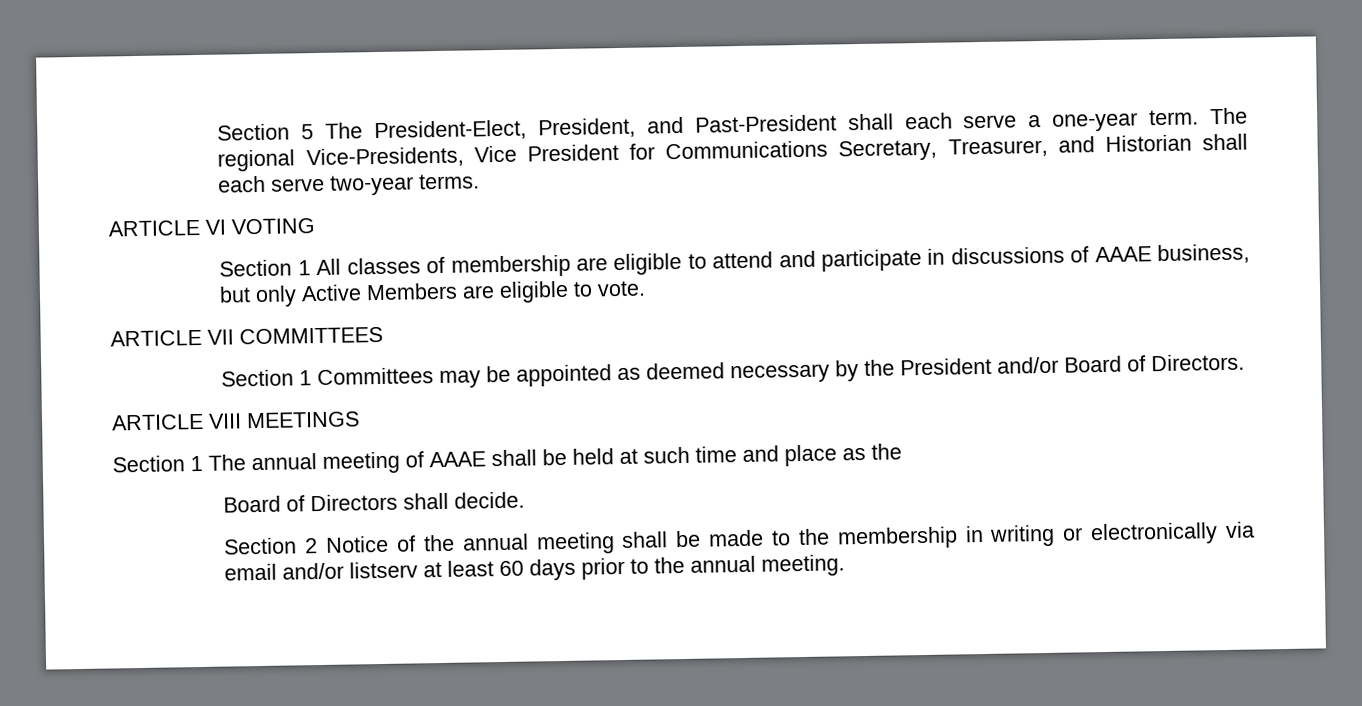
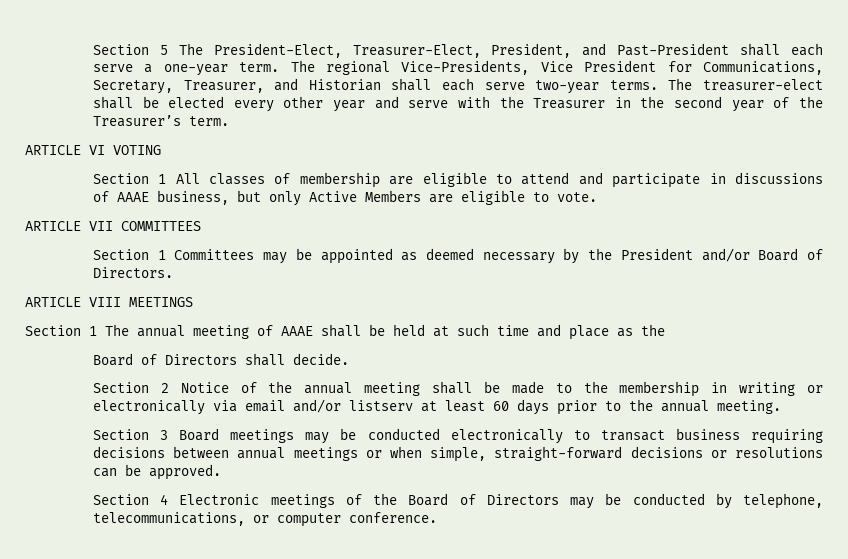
- Section 5 The President-Elect, President, and Past-President shall each serve a one-year term.
+ Section 5 The President-Elect, Treasurer-Elect, President, and Past-President shall each serve a one-year term.
- The regional Vice-Presidents, Vice President for Communications Secretary, Treasurer, and Historian shall each serve two-year terms.
+ The regional Vice-Presidents, Vice President for Communications, Secretary, Treasurer, and Historian shall each serve two-year terms. The treasurer-elect shall be elected every other year and serve with the Treasurer in the second year of the Treasurer’s term.
+ Section 3 Board meetings may be conducted electronically to transact business requiring decisions between annual meetings or when simple, straight-forward decisions or resolutions can be approved.
+ Section 4 Electronic meetings of the Board of Directors may be conducted by telephone, telecommunications, or computer conference.

